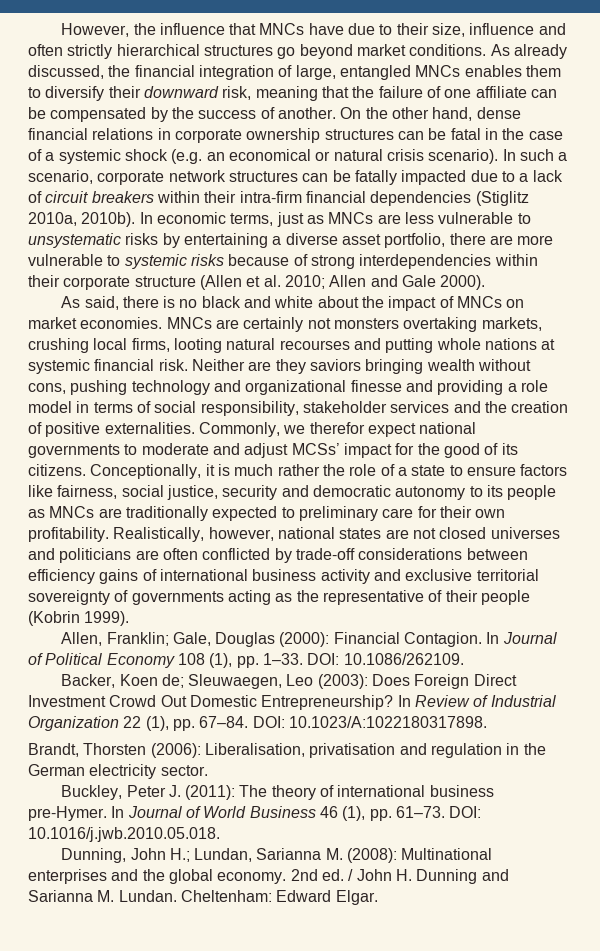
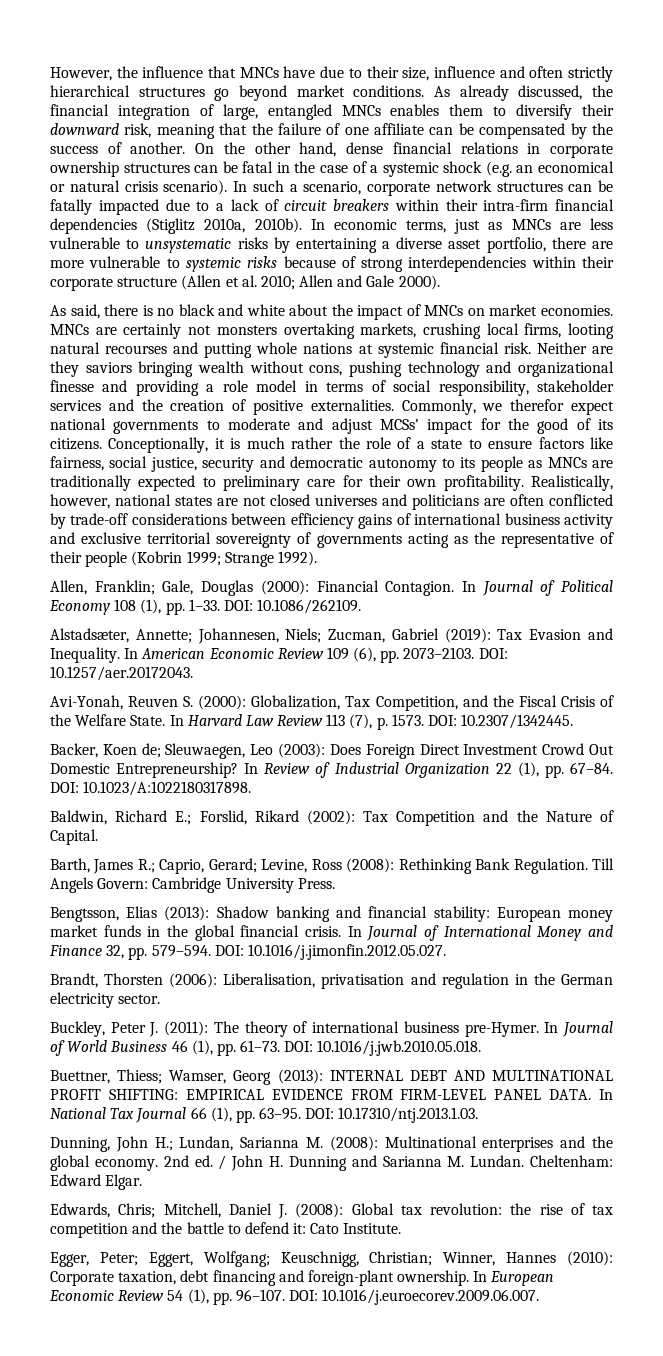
- Realistically, however, national states are not closed universes and politicians are often conflicted by trade-off considerations between efficiency gains of international business activity and exclusive territorial sovereignty of governments acting as the representative of their people (Kobrin 1999).
+ Realistically, however, national states are not closed universes and politicians are often conflicted by trade-off considerations between efficiency gains of international business activity and exclusive territorial sovereignty of governments acting as the representative of their people (Kobrin 1999; Strange 1992).
+ Alstadsæter, Annette; Johannesen, Niels; Zucman, Gabriel (2019): Tax Evasion and Inequality. In American Economic Review 109 (6), pp. 2073–2103. DOI: 10.1257/aer.20172043.
+ Avi-Yonah, Reuven S. (2000): Globalization, Tax Competition, and the Fiscal Crisis of the Welfare State. In Harvard Law Review 113 (7), p. 1573. DOI: 10.2307/1342445.
+ Baldwin, Richard E.; Forslid, Rikard (2002): Tax Competition and the Nature of Capital.
+ Barth, James R.; Caprio, Gerard; Levine, Ross (2008): Rethinking Bank Regulation. Till Angels Govern: Cambridge University Press.
+ Bengtsson, Elias (2013): Shadow banking and financial stability: European money market funds in the global financial crisis. In Journal of International Money and Finance 32, pp. 579–594. DOI: 10.1016/j.jimonfin.2012.05.027.
+ Buettner, Thiess; Wamser, Georg (2013): INTERNAL DEBT AND MULTINATIONAL PROFIT SHIFTING: EMPIRICAL EVIDENCE FROM FIRM-LEVEL PANEL DATA. In National Tax Journal 66 (1), pp. 63–95. DOI: 10.17310/ntj.2013.1.03.
+ Edwards, Chris; Mitchell, Daniel J. (2008): Global tax revolution: the rise of tax competition and the battle to defend it: Cato Institute.
+ Egger, Peter; Eggert, Wolfgang; Keuschnigg, Christian; Winner, Hannes (2010): Corporate taxation, debt financing and foreign-plant ownership. In European Economic Review 54 (1), pp. 96–107. DOI: 10.1016/j.euroecorev.2009.06.007.

